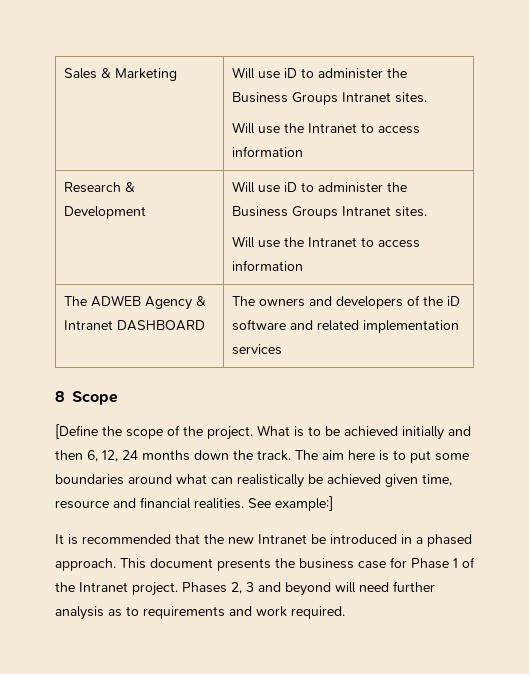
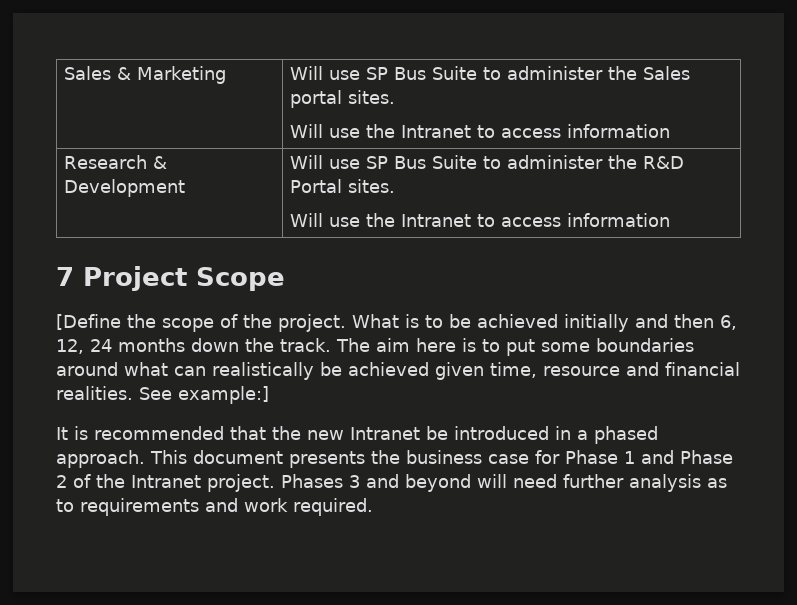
- Sales & Marketing | Will use iD to administer the Business Groups Intranet sites.
+ Sales & Marketing | Will use SP Bus Suite to administer the Sales portal sites.
- Research & Development | Will use iD to administer the Business Groups Intranet sites.
+ Research & Development | Will use SP Bus Suite to administer the R&D Portal sites.
  Will use the Intranet to access information
- The ADWEB Agency & Intranet DASHBOARD | The owners and developers of the iD software and related implementation services
- 8 Scope
+ 7 Project Scope
- This document presents the business case for Phase 1 of the Intranet project.
+ This document presents the business case for Phase 1 and Phase 2 of the Intranet project.
- Phases 2, 3 and beyond will need further analysis as to requirements and work required.
+ Phases 3 and beyond will need further analysis as to requirements and work required.

